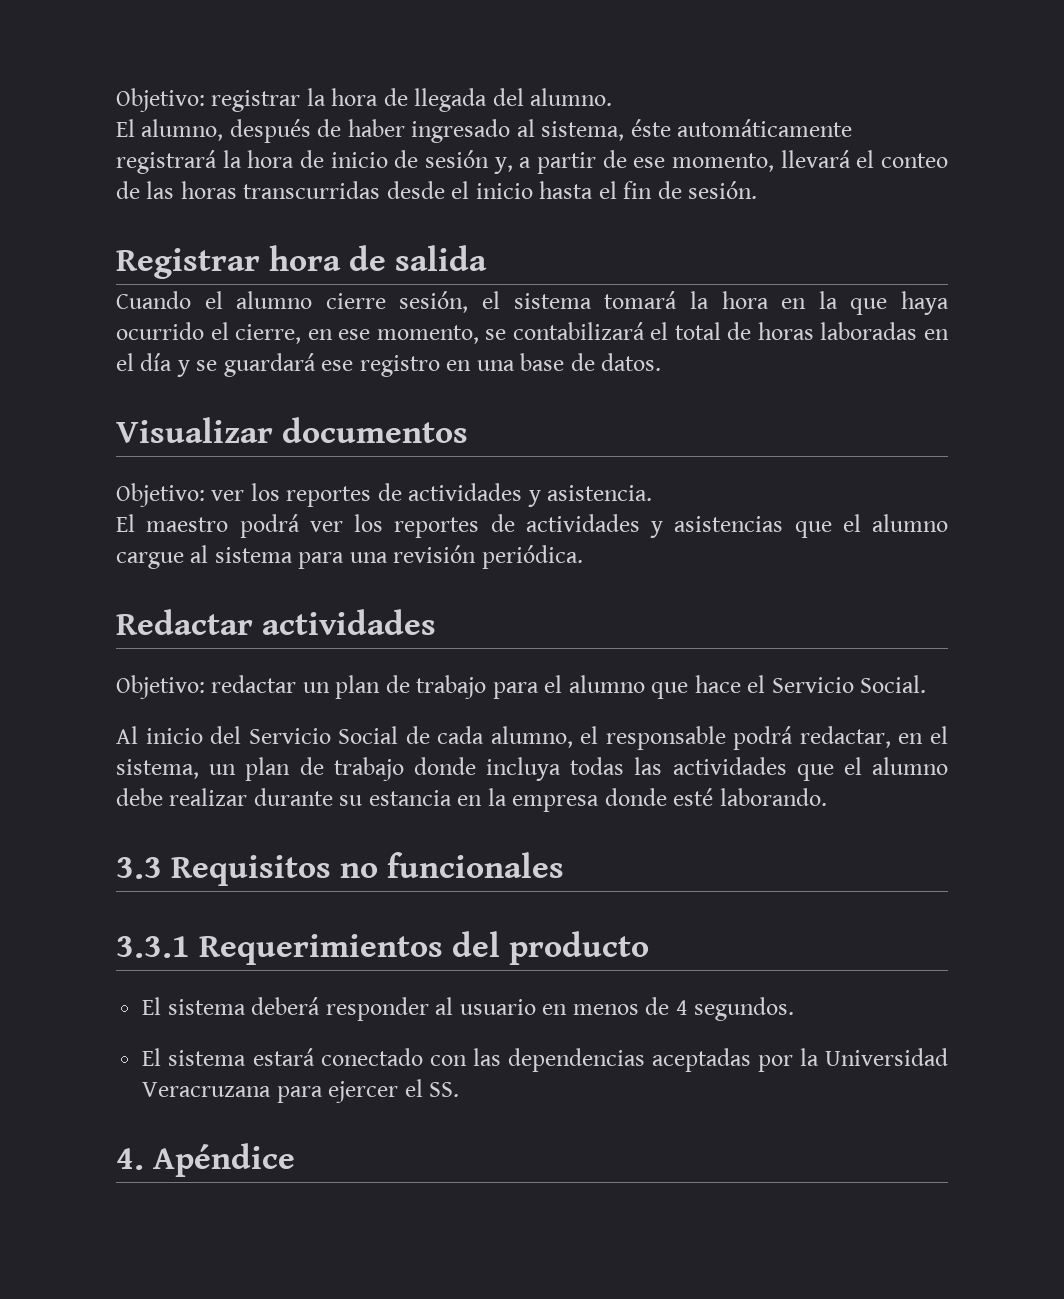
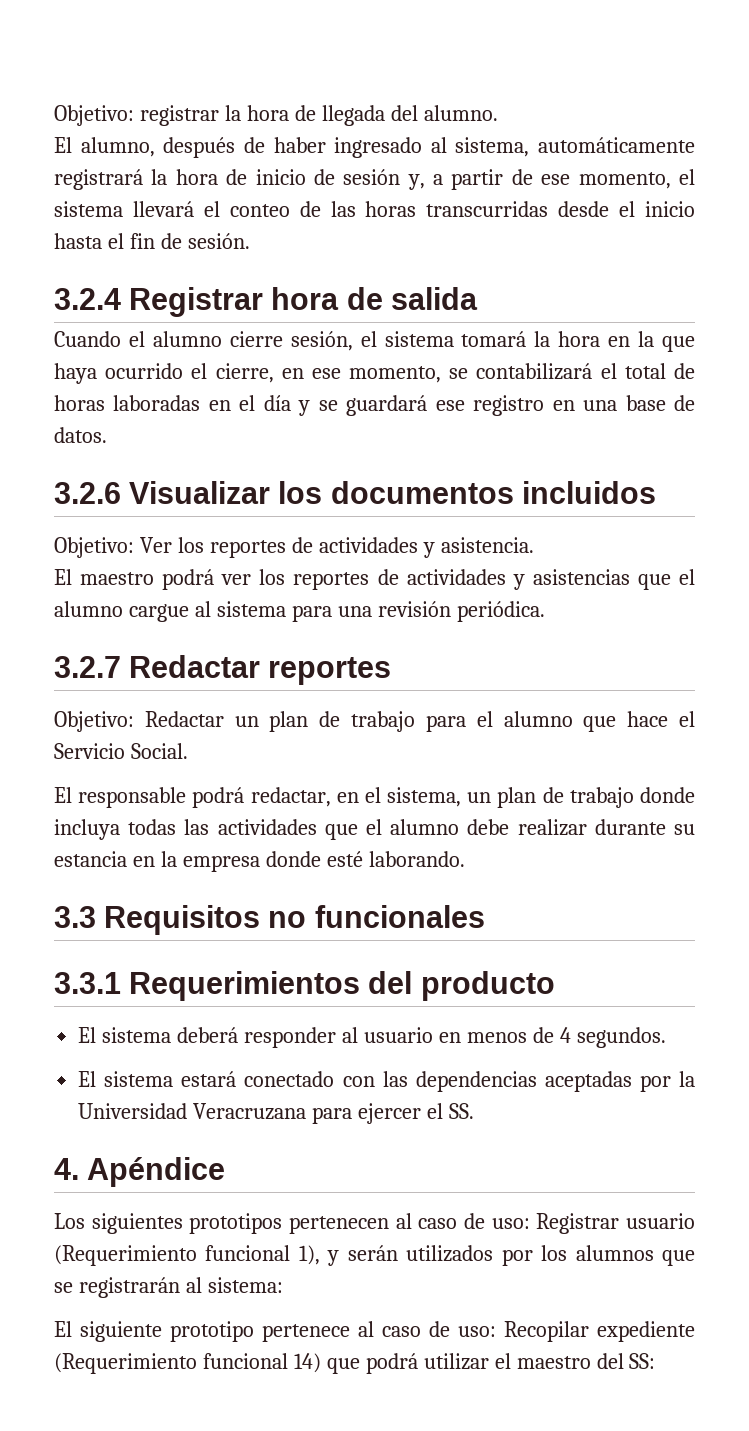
- El alumno, después de haber ingresado al sistema, éste automáticamente registrará la hora de inicio de sesión y, a partir de ese momento, llevará el conteo de las horas transcurridas desde el inicio hasta el fin de sesión.
+ El alumno, después de haber ingresado al sistema, automáticamente registrará la hora de inicio de sesión y, a partir de ese momento, el sistema llevará el conteo de las horas transcurridas desde el inicio hasta el fin de sesión.
- Registrar hora de salida
+ 3.2.4 Registrar hora de salida
- Visualizar documentos
- Objetivo: ver los reportes de actividades y asistencia.
+ 3.2.6 Visualizar los documentos incluidos
+ Objetivo: Ver los reportes de actividades y asistencia.
- Redactar actividades
- Objetivo: redactar un plan de trabajo para el alumno que hace el Servicio Social.
+ 3.2.7 Redactar reportes
+ Objetivo: Redactar un plan de trabajo para el alumno que hace el Servicio Social.
- Al inicio del Servicio Social de cada alumno, el responsable podrá redactar, en el sistema, un plan de trabajo donde incluya todas las actividades que el alumno debe realizar durante su estancia en la empresa donde esté laborando.
+ El responsable podrá redactar, en el sistema, un plan de trabajo donde incluya todas las actividades que el alumno debe realizar durante su estancia en la empresa donde esté laborando.
+ Los siguientes prototipos pertenecen al caso de uso: Registrar usuario (Requerimiento funcional 1), y serán utilizados por los alumnos que se registrarán al sistema:
+ El siguiente prototipo pertenece al caso de uso: Recopilar expediente (Requerimiento funcional 14) que podrá utilizar el maestro del SS:

